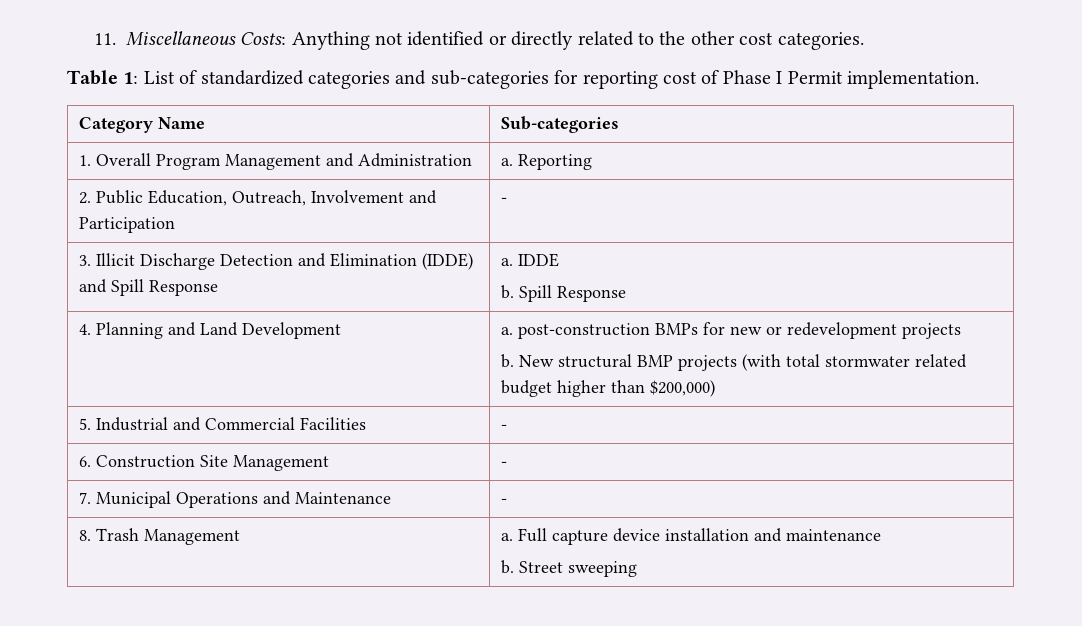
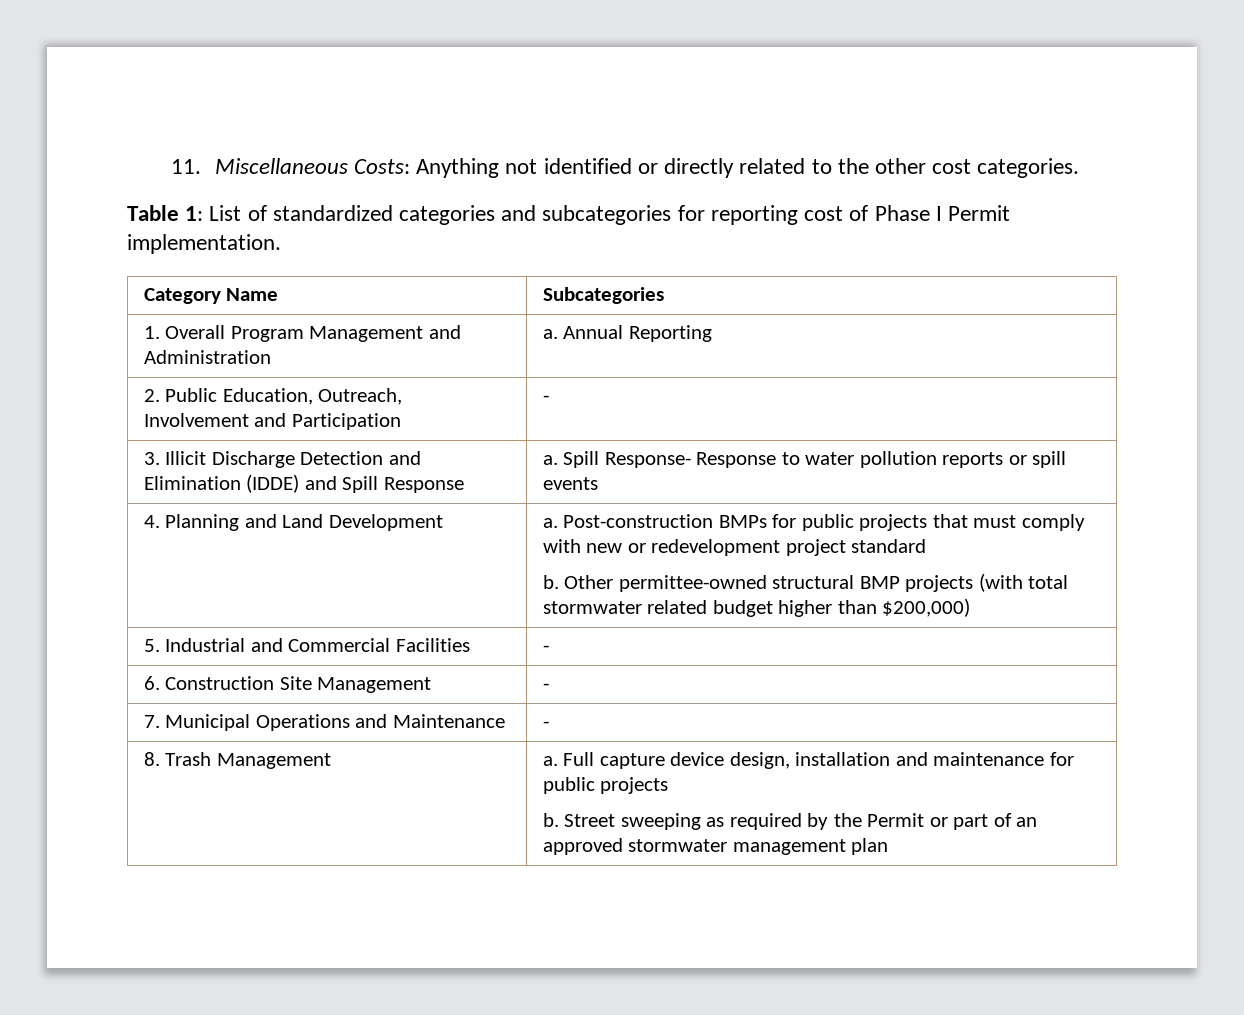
- Table 1: List of standardized categories and sub-categories for reporting cost of Phase I Permit implementation.
+ Table 1: List of standardized categories and subcategories for reporting cost of Phase I Permit implementation.
- Category Name | Sub-categories
+ Category Name | Subcategories
- 1. Overall Program Management and Administration | a. Reporting
+ 1. Overall Program Management and Administration | a. Annual Reporting
- 3. Illicit Discharge Detection and Elimination (IDDE) and Spill Response | a. IDDE
- b. Spill Response
+ 3. Illicit Discharge Detection and Elimination (IDDE) and Spill Response | a. Spill Response- Response to water pollution reports or spill events
- 4. Planning and Land Development | a. post-construction BMPs for new or redevelopment projects
- b. New structural BMP projects (with total stormwater related budget higher than $200,000)
+ 4. Planning and Land Development | a. Post-construction BMPs for public projects that must comply with new or redevelopment project standard
+ b. Other permittee-owned structural BMP projects (with total stormwater related budget higher than $200,000)
- 8. Trash Management | a. Full capture device installation and maintenance
- b. Street sweeping
+ 8. Trash Management | a. Full capture device design, installation and maintenance for public projects
+ b. Street sweeping as required by the Permit or part of an approved stormwater management plan

